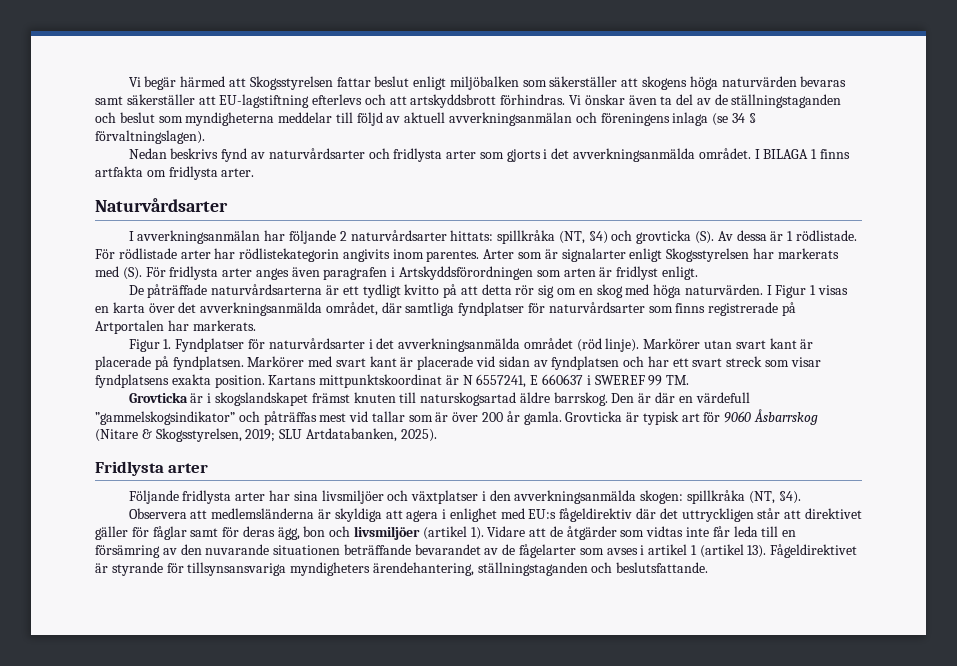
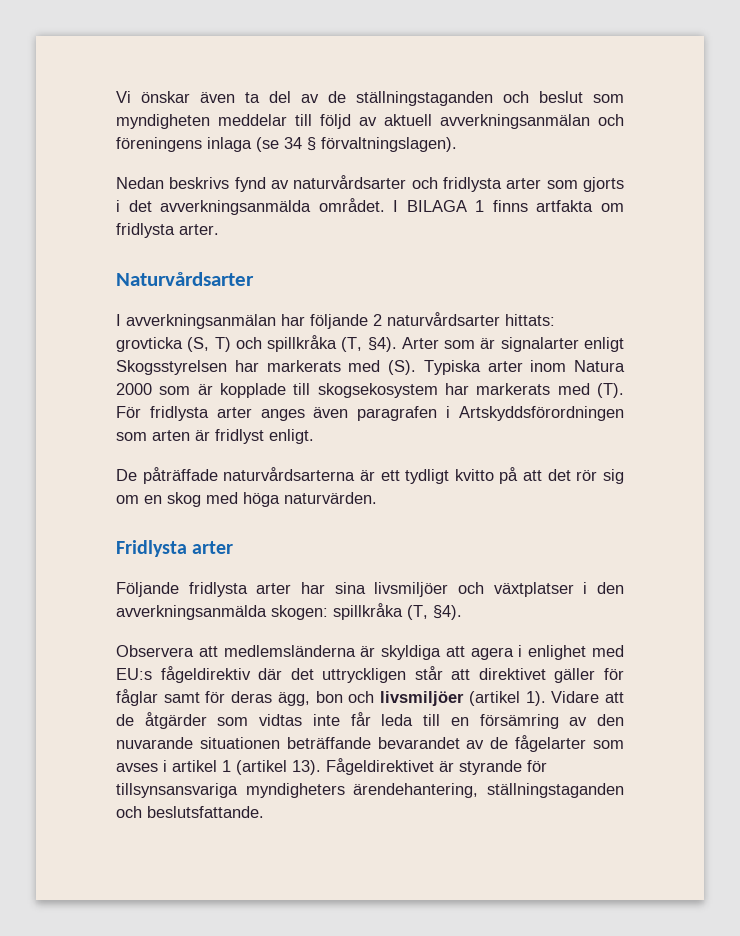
- Vi begär härmed att Skogsstyrelsen fattar beslut enligt miljöbalken som säkerställer att skogens höga naturvärden bevaras samt säkerställer att EU-lagstiftning efterlevs och att artskyddsbrott förhindras. Vi önskar även ta del av de ställningstaganden och beslut som myndigheterna meddelar till följd av aktuell avverkningsanmälan och föreningens inlaga (se 34 § förvaltningslagen).
+ Vi önskar även ta del av de ställningstaganden och beslut som myndigheten meddelar till följd av aktuell avverkningsanmälan och föreningens inlaga (se 34 § förvaltningslagen).
- I avverkningsanmälan har följande 2 naturvårdsarter hittats: spillkråka (NT, §4) och grovticka (S). Av dessa är 1 rödlistade. För rödlistade arter har rödlistekategorin angivits inom parentes.
+ I avverkningsanmälan har följande 2 naturvårdsarter hittats: grovticka (S, T) och spillkråka (T, §4).
- Arter som är signalarter enligt Skogsstyrelsen har markerats med (S). För fridlysta arter anges även paragrafen i Artskyddsförordningen som arten är fridlyst enligt.
+ Arter som är signalarter enligt Skogsstyrelsen har markerats med (S). Typiska arter inom Natura 2000 som är kopplade till skogsekosystem har markerats med (T). För fridlysta arter anges även paragrafen i Artskyddsförordningen som arten är fridlyst enligt.
- De påträffade naturvårdsarterna är ett tydligt kvitto på att detta rör sig om en skog med höga naturvärden. I Figur 1 visas en karta över det avverkningsanmälda området, där samtliga fyndplatser för naturvårdsarter som finns registrerade på Artportalen har markerats.
- Figur 1. Fyndplatser för naturvårdsarter i det avverkningsanmälda området (röd linje). Markörer utan svart kant är placerade på fyndplatsen. Markörer med svart kant är placerade vid sidan av fyndplatsen och har ett svart streck som visar fyndplatsens exakta position. Kartans mittpunktskoordinat är N 6557241, E 660637 i SWEREF 99 TM.
- Grovticka är i skogslandskapet främst knuten till naturskogsartad äldre barrskog. Den är där en värdefull ”gammelskogsindikator” och påträffas mest vid tallar som är över 200 år gamla. Grovticka är typisk art för 9060 Åsbarrskog (Nitare & Skogsstyrelsen, 2019; SLU Artdatabanken, 2025).
+ De påträffade naturvårdsarterna är ett tydligt kvitto på att det rör sig om en skog med höga naturvärden.
- Följande fridlysta arter har sina livsmiljöer och växtplatser i den avverkningsanmälda skogen: spillkråka (NT, §4).
+ Följande fridlysta arter har sina livsmiljöer och växtplatser i den avverkningsanmälda skogen: spillkråka (T, §4).

